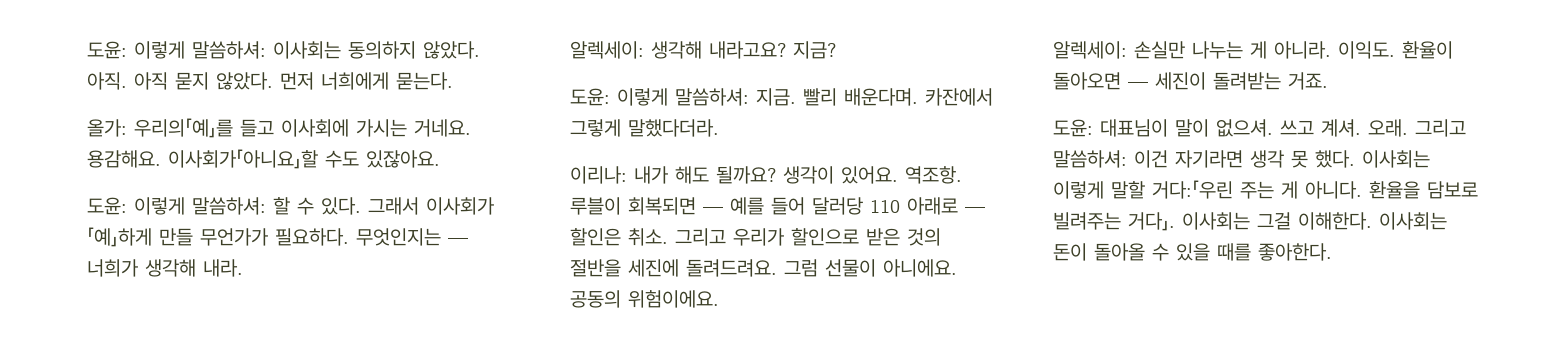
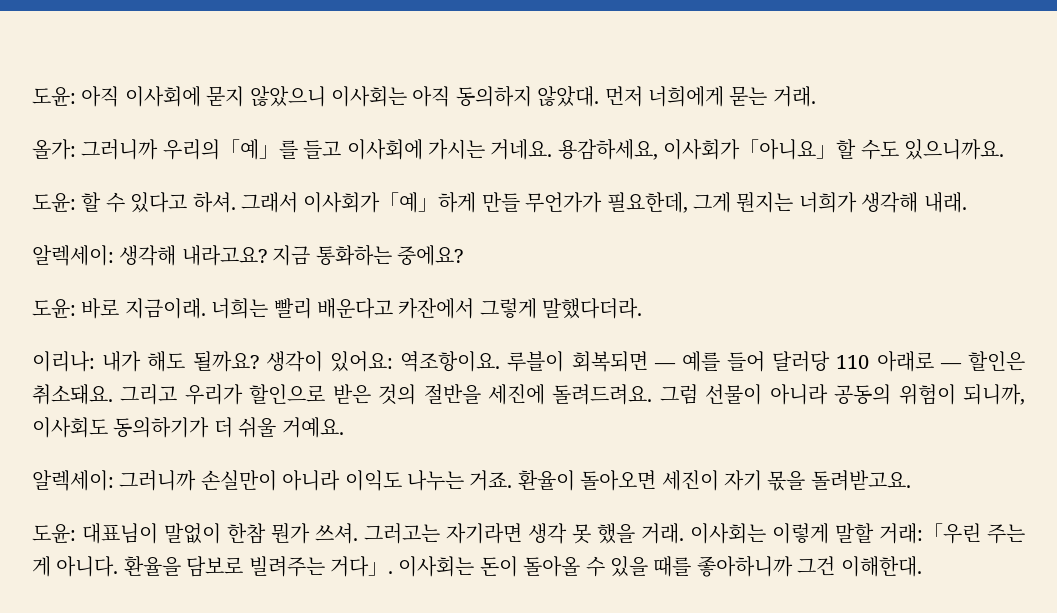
- 도윤: 이렇게 말씀하셔: 이사회는 동의하지 않았다. 아직. 아직 묻지 않았다. 먼저 너희에게 묻는다.
+ 도윤: 아직 이사회에 묻지 않았으니 이사회는 아직 동의하지 않았대. 먼저 너희에게 묻는 거래.
- 올가: 우리의「예」를 들고 이사회에 가시는 거네요.
+ 올가: 그러니까 우리의「예」를 들고 이사회에 가시는 거네요.
- 용감해요. 이사회가「아니요」할 수도 있잖아요.
- 도윤: 이렇게 말씀하셔: 할 수 있다.
+ 용감하세요, 이사회가「아니요」할 수도 있으니까요.
+ 도윤: 할 수 있다고 하셔.
- 그래서 이사회가「예」하게 만들 무언가가 필요하다. 무엇인지는 — 너희가 생각해 내라.
+ 그래서 이사회가「예」하게 만들 무언가가 필요한데, 그게 뭔지는 너희가 생각해 내래.
- 지금?
- 도윤: 이렇게 말씀하셔: 지금. 빨리 배운다며. 카잔에서 그렇게 말했다더라.
+ 지금 통화하는 중에요?
+ 도윤: 바로 지금이래. 너희는 빨리 배운다고 카잔에서 그렇게 말했다더라.
- 생각이 있어요. 역조항.
+ 생각이 있어요: 역조항이요.
- 루블이 회복되면 — 예를 들어 달러당 110 아래로 — 할인은 취소.
+ 루블이 회복되면 — 예를 들어 달러당 110 아래로 — 할인은 취소돼요.
- 그럼 선물이 아니에요. 공동의 위험이에요.
- 알렉세이: 손실만 나누는 게 아니라. 이익도. 환율이 돌아오면 — 세진이 돌려받는 거죠.
- 도윤: 대표님이 말이 없으셔. 쓰고 계셔. 오래. 그리고 말씀하셔: 이건 자기라면 생각 못 했다.
+ 그럼 선물이 아니라 공동의 위험이 되니까, 이사회도 동의하기가 더 쉬울 거예요.
+ 알렉세이: 그러니까 손실만이 아니라 이익도 나누는 거죠. 환율이 돌아오면 세진이 자기 몫을 돌려받고요.
+ 도윤: 대표님이 말없이 한참 뭔가 쓰셔. 그러고는 자기라면 생각 못 했을 거래.
- 이사회는 이렇게 말할 거다:「우린 주는 게 아니다.
+ 이사회는 이렇게 말할 거래:「우린 주는 게 아니다.
- 이사회는 그걸 이해한다. 이사회는 돈이 돌아올 수 있을 때를 좋아한다.
+ 이사회는 돈이 돌아올 수 있을 때를 좋아하니까 그건 이해한대.

